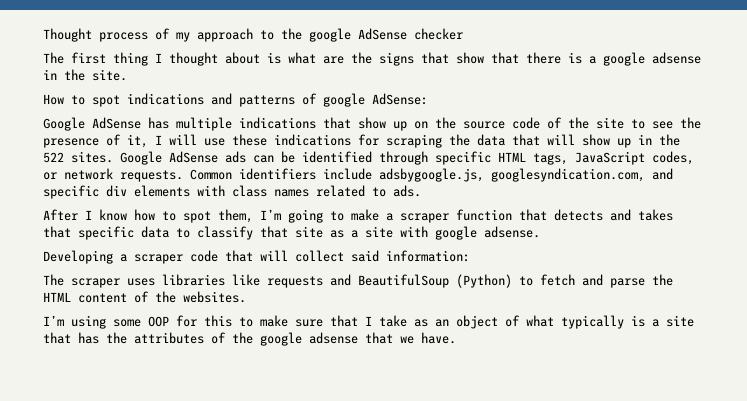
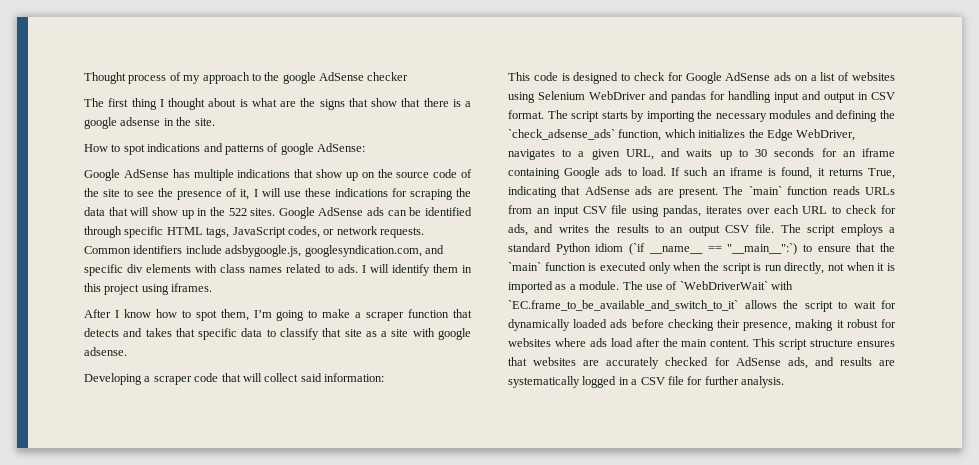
+ I will identify them in this project using iframes.
- The scraper uses libraries like requests and BeautifulSoup (Python) to fetch and parse the HTML content of the websites.
- I’m using some OOP for this to make sure that I take as an object of what typically is a site that has the attributes of the google adsense that we have.
+ This code is designed to check for Google AdSense ads on a list of websites using Selenium WebDriver and pandas for handling input and output in CSV format. The script starts by importing the necessary modules and defining the `check_adsense_ads` function, which initializes the Edge WebDriver, navigates to a given URL, and waits up to 30 seconds for an iframe containing Google ads to load. If such an iframe is found, it returns True, indicating that AdSense ads are present. The `main` function reads URLs from an input CSV file using pandas, iterates over each URL to check for ads, and writes the results to an output CSV file. The script employs a standard Python idiom (`if __name__ == "__main__":`) to ensure that the `main` function is executed only when the script is run directly, not when it is imported as a module. The use of `WebDriverWait` with `EC.frame_to_be_available_and_switch_to_it` allows the script to wait for dynamically loaded ads before checking their presence, making it robust for websites where ads load after the main content. This script structure ensures that websites are accurately checked for AdSense ads, and results are systematically logged in a CSV file for further analysis.

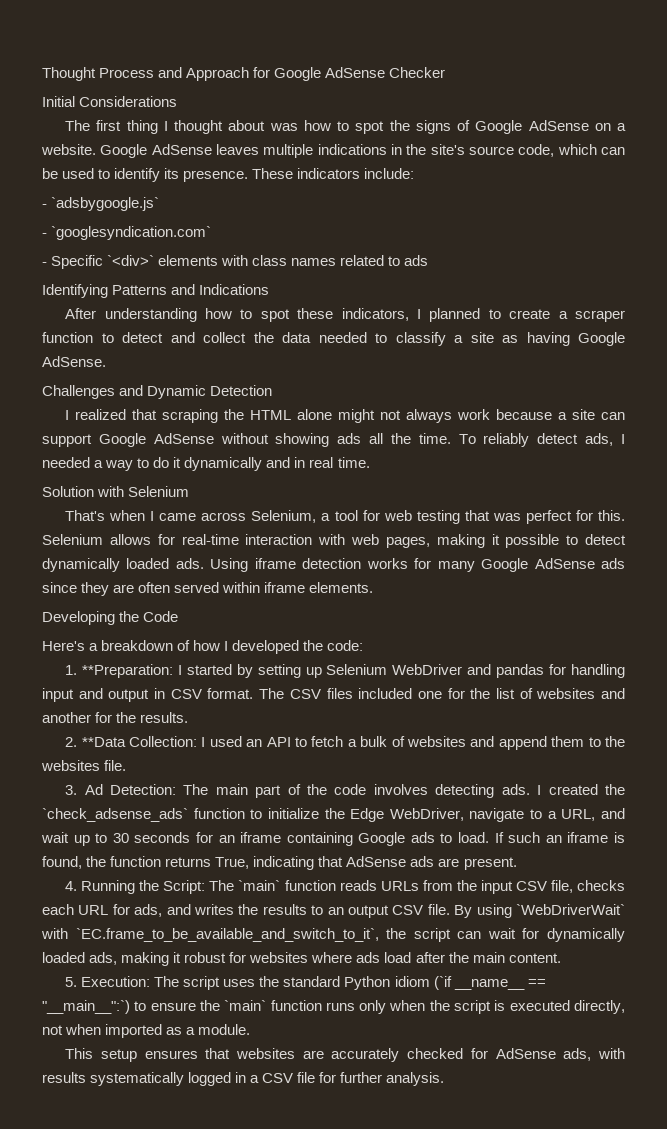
- Thought process of my approach to the google AdSense checker
+ Thought Process and Approach for Google AdSense Checker
+ Initial Considerations
- The first thing I thought about is what are the signs that show that there is a google adsense in the site.
- How to spot indications and patterns of google AdSense:
- Google AdSense has multiple indications that show up on the source code of the site to see the presence of it, I will use these indications for scraping the data that will show up in the 522 sites. Google AdSense ads can be identified through specific HTML tags, JavaScript codes, or network requests. Common identifiers include adsbygoogle.js, googlesyndication.com, and specific div elements with class names related to ads. I will identify them in this project using iframes.
+ The first thing I thought about was how to spot the signs of Google AdSense on a website. Google AdSense leaves multiple indications in the site's source code, which can be used to identify its presence. These indicators include:
+ - `adsbygoogle.js`
+ - `googlesyndication.com`
+ - Specific `<div>` elements with class names related to ads
+ Identifying Patterns and Indications
- After I know how to spot them, I’m going to make a scraper function that detects and takes that specific data to classify that site as a site with google adsense.
- Developing a scraper code that will collect said information:
- This code is designed to check for Google AdSense ads on a list of websites using Selenium WebDriver and pandas for handling input and output in CSV format.
+ After understanding how to spot these indicators, I planned to create a scraper function to detect and collect the data needed to classify a site as having Google AdSense.
+ Challenges and Dynamic Detection
+ I realized that scraping the HTML alone might not always work because a site can support Google AdSense without showing ads all the time. To reliably detect ads, I needed a way to do it dynamically and in real time.
+ Solution with Selenium
+ That's when I came across Selenium, a tool for web testing that was perfect for this. Selenium allows for real-time interaction with web pages, making it possible to detect dynamically loaded ads. Using iframe detection works for many Google AdSense ads since they are often served within iframe elements.
+ Developing the Code
+ Here's a breakdown of how I developed the code:
+ 1. **Preparation: I started by setting up Selenium WebDriver and pandas for handling input and output in CSV format.
- The script starts by importing the necessary modules and defining the `check_adsense_ads` function, which initializes the Edge WebDriver, navigates to a given URL, and waits up to 30 seconds for an iframe containing Google ads to load.
+ The CSV files included one for the list of websites and another for the results.
+ 2. **Data Collection: I used an API to fetch a bulk of websites and append them to the websites file.
+ 3. Ad Detection: The main part of the code involves detecting ads. I created the `check_adsense_ads` function to initialize the Edge WebDriver, navigate to a URL, and wait up to 30 seconds for an iframe containing Google ads to load.
- If such an iframe is found, it returns True, indicating that AdSense ads are present. The `main` function reads URLs from an input CSV file using pandas, iterates over each URL to check for ads, and writes the results to an output CSV file.
+ If such an iframe is found, the function returns True, indicating that AdSense ads are present.
+ 4. Running the Script: The `main` function reads URLs from the input CSV file, checks each URL for ads, and writes the results to an output CSV file.
- The script employs a standard Python idiom (`if __name__ == "__main__":`) to ensure that the `main` function is executed only when the script is run directly, not when it is imported as a module. The use of `WebDriverWait` with `EC.frame_to_be_available_and_switch_to_it` allows the script to wait for dynamically loaded ads before checking their presence, making it robust for websites where ads load after the main content. This script structure ensures that websites are accurately checked for AdSense ads, and results are systematically logged in a CSV file for further analysis.
+ By using `WebDriverWait` with `EC.frame_to_be_available_and_switch_to_it`, the script can wait for dynamically loaded ads, making it robust for websites where ads load after the main content.
+ 5. Execution: The script uses the standard Python idiom (`if __name__ == "__main__":`) to ensure the `main` function runs only when the script is executed directly, not when imported as a module.
+ This setup ensures that websites are accurately checked for AdSense ads, with results systematically logged in a CSV file for further analysis.

